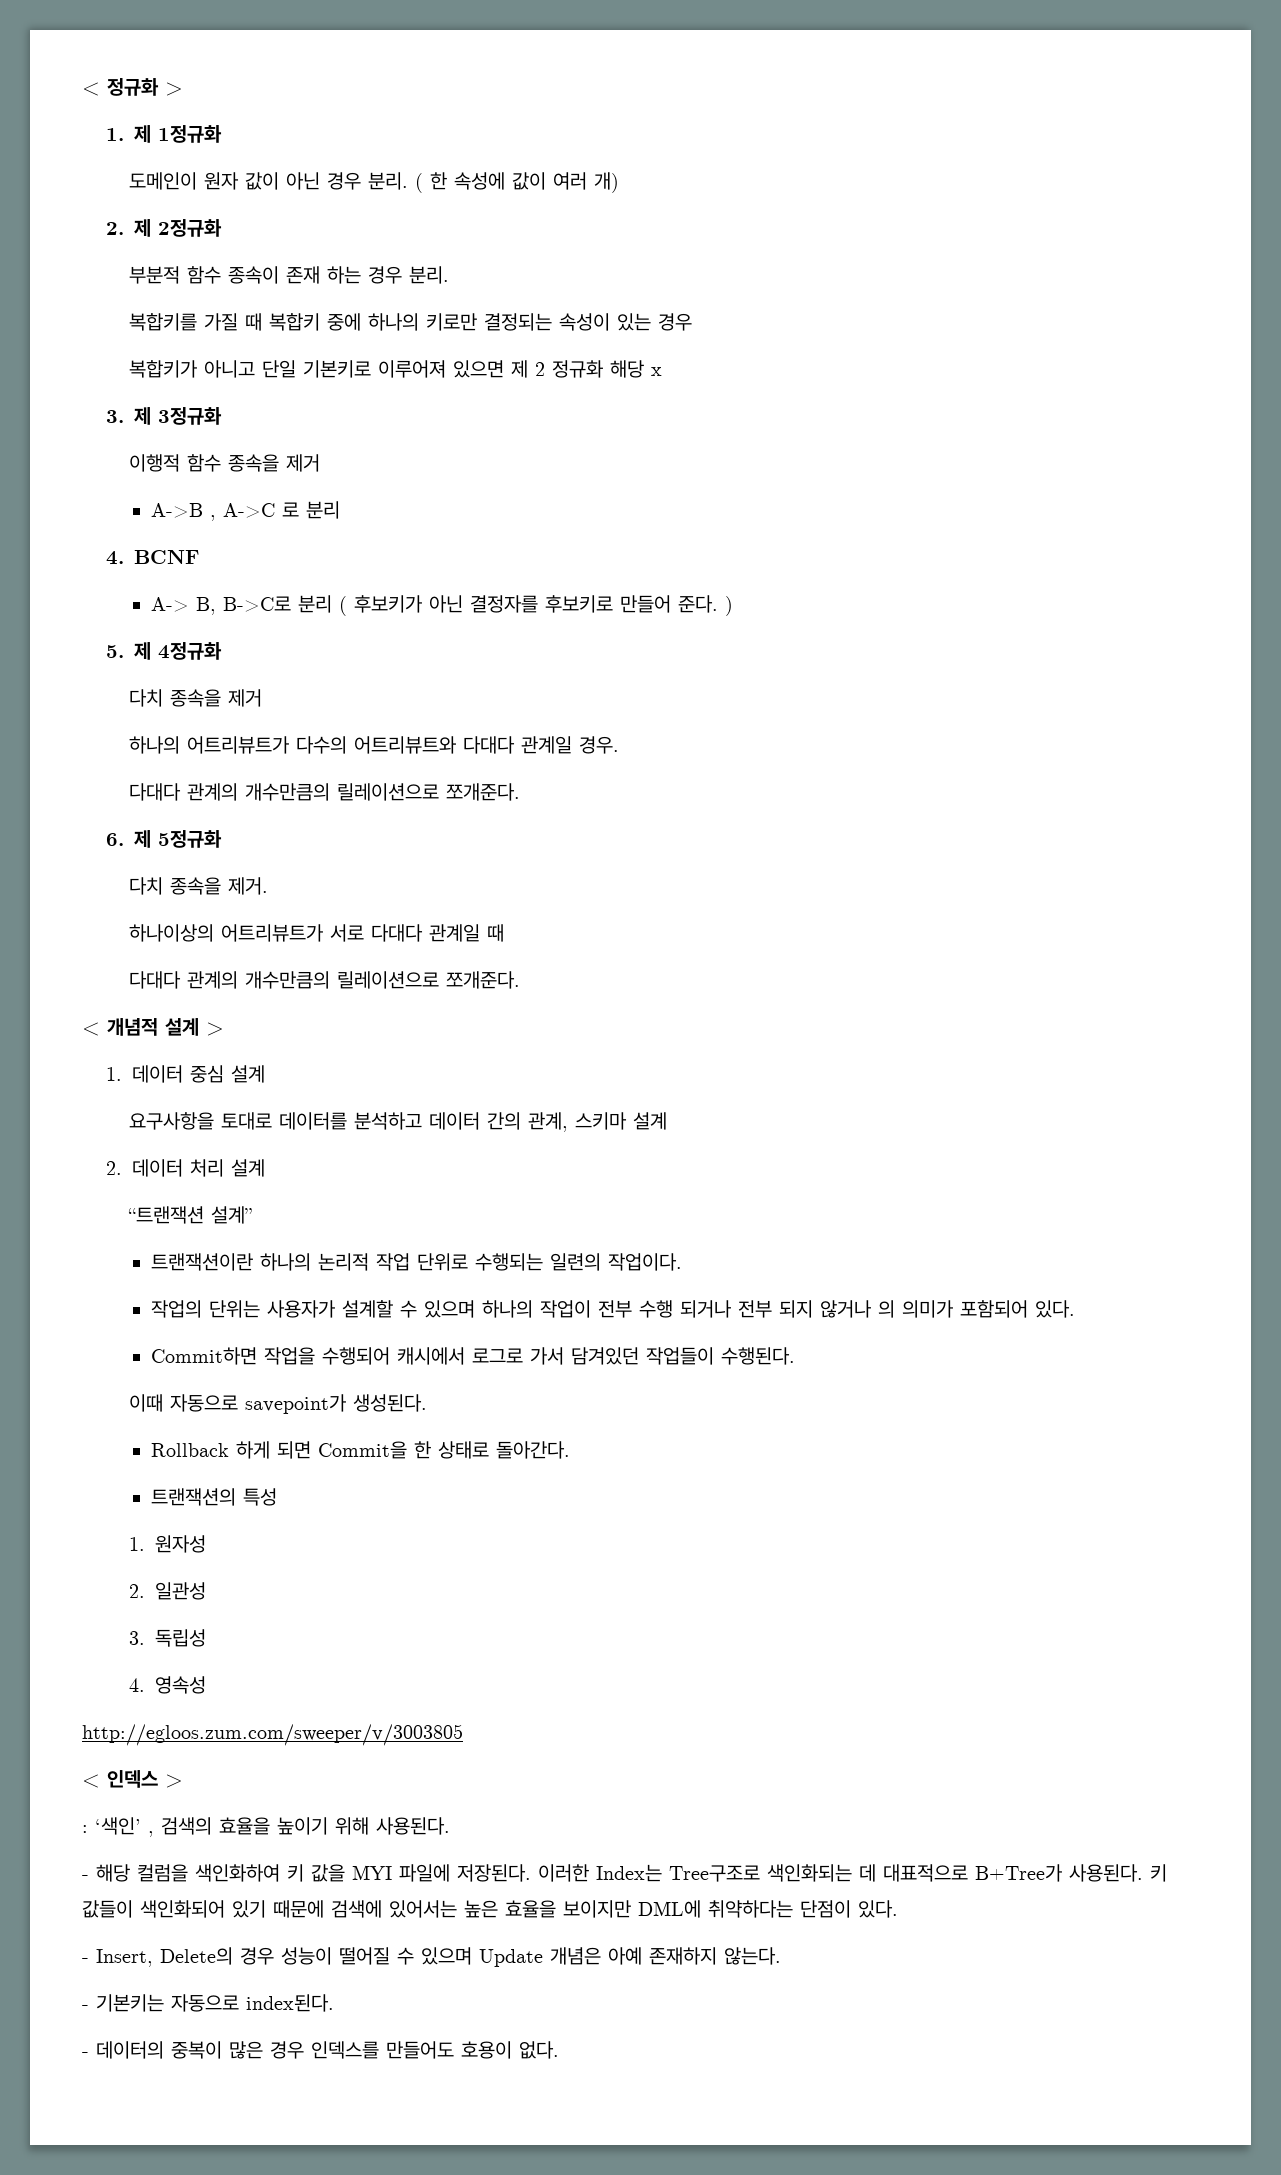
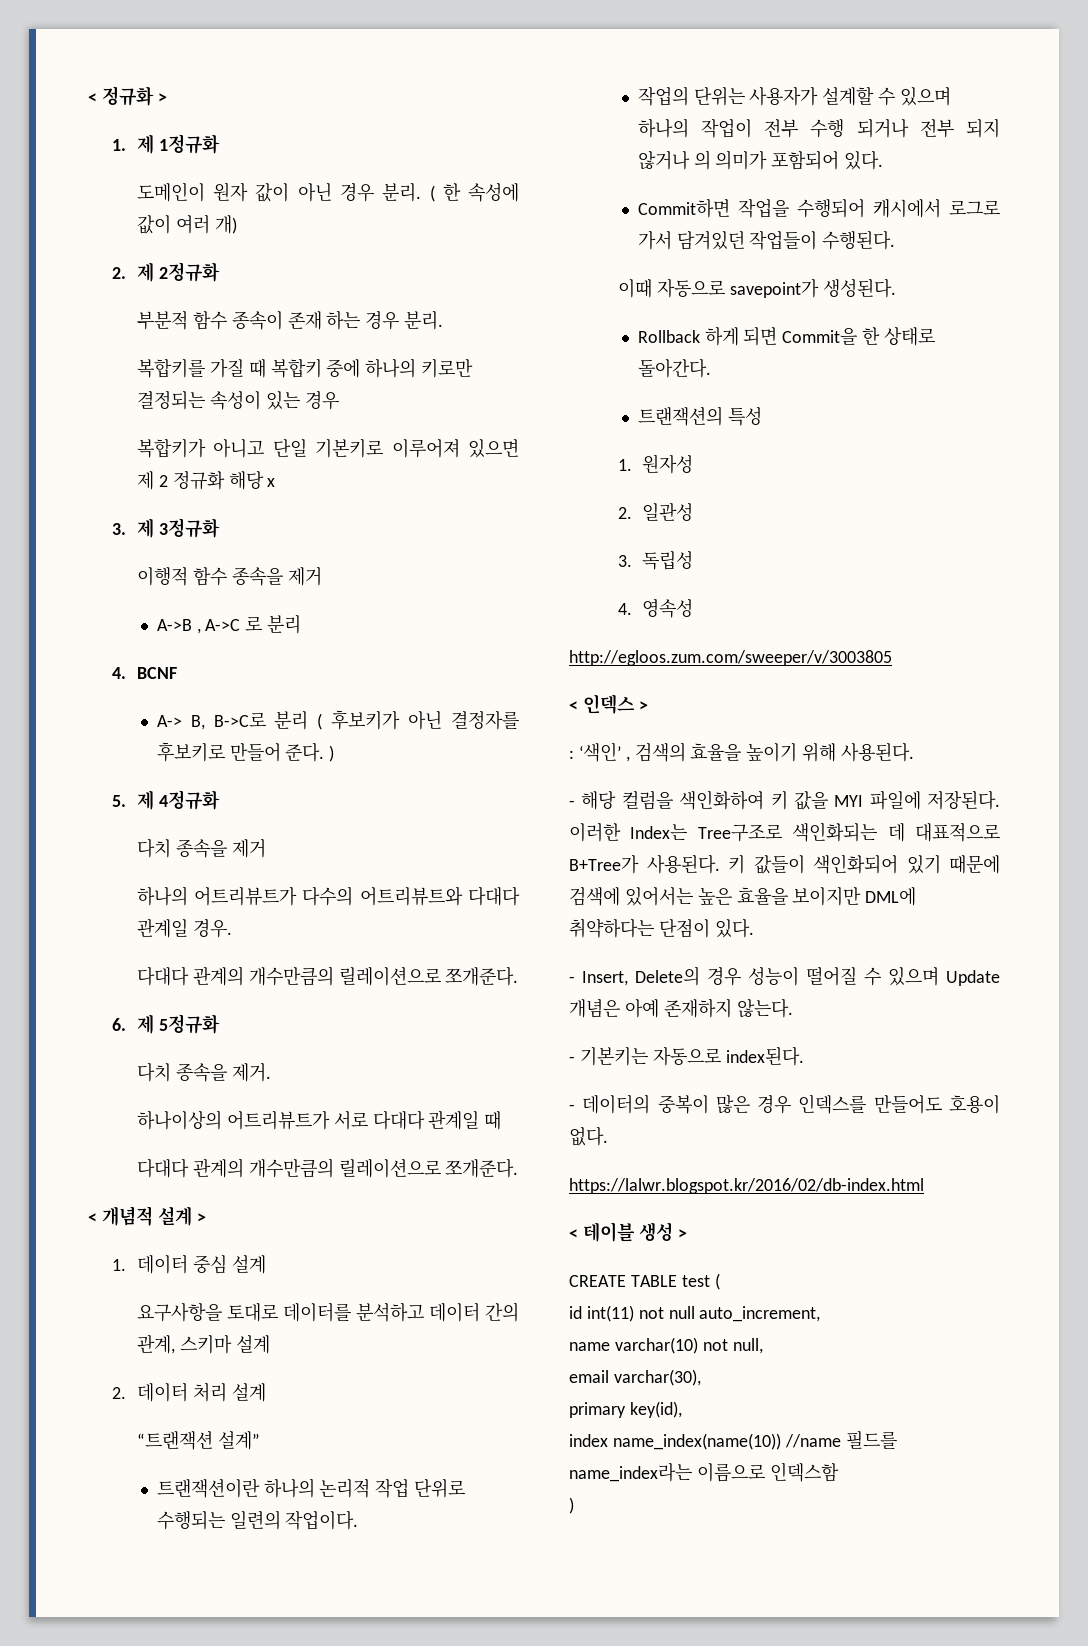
+ https://lalwr.blogspot.kr/2016/02/db-index.html
+ < 테이블 생성 >
+ CREATE TABLE test (
+ id int(11) not null auto_increment,
+ name varchar(10) not null,
+ email varchar(30),
+ primary key(id),
+ index name_index(name(10)) //name 필드를 name_index라는 이름으로 인덱스함
+ )

